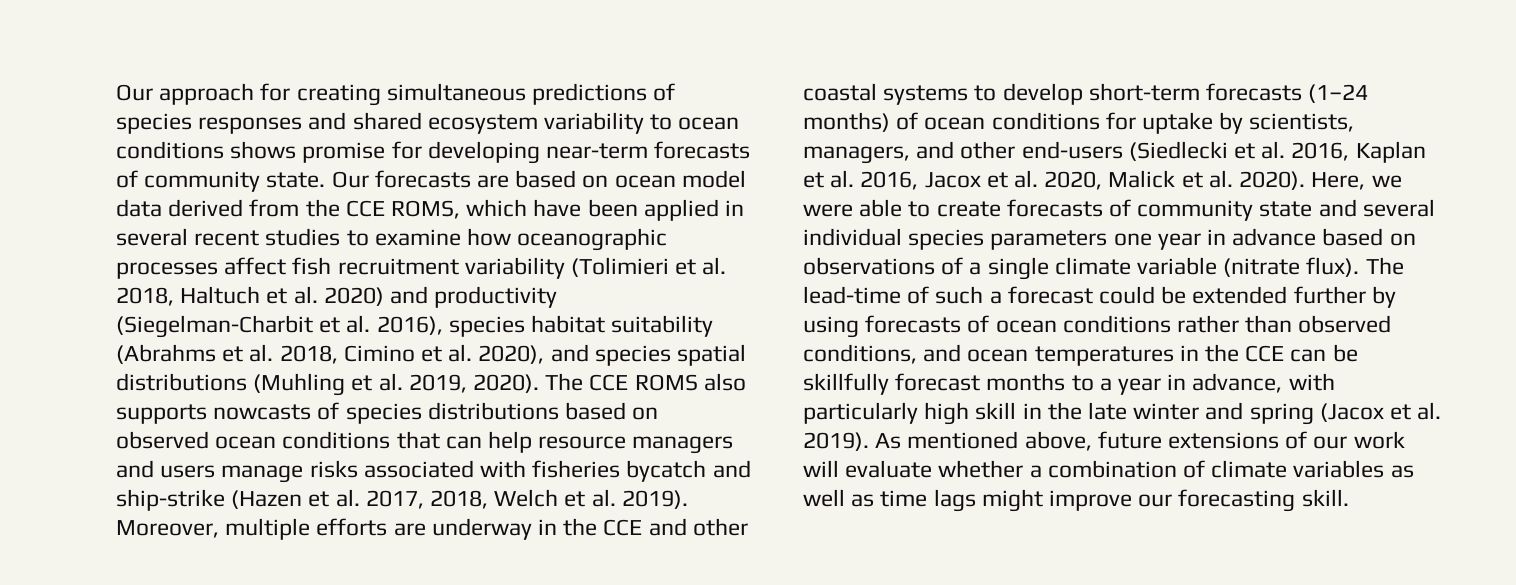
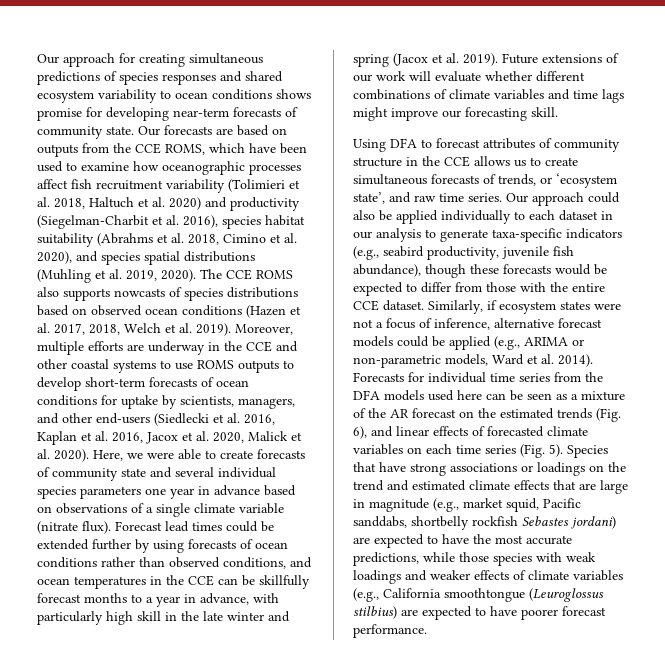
- Our forecasts are based on ocean model data derived from the CCE ROMS, which have been applied in several recent studies to examine how oceanographic processes affect fish recruitment variability (Tolimieri et al. 2018, Haltuch et al. 2020) and productivity (Siegelman-Charbit et al. 2016), species habitat suitability (Abrahms et al. 2018, Cimino et al. 2020), and species spatial distributions (Muhling et al. 2019, 2020).
+ Our forecasts are based on outputs from the CCE ROMS, which have been used to examine how oceanographic processes affect fish recruitment variability (Tolimieri et al. 2018, Haltuch et al. 2020) and productivity (Siegelman-Charbit et al. 2016), species habitat suitability (Abrahms et al. 2018, Cimino et al. 2020), and species spatial distributions (Muhling et al. 2019, 2020).
- The CCE ROMS also supports nowcasts of species distributions based on observed ocean conditions that can help resource managers and users manage risks associated with fisheries bycatch and ship-strike (Hazen et al. 2017, 2018, Welch et al. 2019).
+ The CCE ROMS also supports nowcasts of species distributions based on observed ocean conditions (Hazen et al. 2017, 2018, Welch et al. 2019).
- Moreover, multiple efforts are underway in the CCE and other coastal systems to develop short-term forecasts (1–24 months) of ocean conditions for uptake by scientists, managers, and other end-users (Siedlecki et al. 2016, Kaplan et al. 2016, Jacox et al. 2020, Malick et al. 2020).
+ Moreover, multiple efforts are underway in the CCE and other coastal systems to use ROMS outputs to develop short-term forecasts of ocean conditions for uptake by scientists, managers, and other end-users (Siedlecki et al. 2016, Kaplan et al. 2016, Jacox et al. 2020, Malick et al. 2020).
- The lead-time of such a forecast could be extended further by using forecasts of ocean conditions rather than observed conditions, and ocean temperatures in the CCE can be skillfully forecast months to a year in advance, with particularly high skill in the late winter and spring (Jacox et al. 2019).
+ Forecast lead times could be extended further by using forecasts of ocean conditions rather than observed conditions, and ocean temperatures in the CCE can be skillfully forecast months to a year in advance, with particularly high skill in the late winter and spring (Jacox et al. 2019).
- As mentioned above, future extensions of our work will evaluate whether a combination of climate variables as well as time lags might improve our forecasting skill.
+ Future extensions of our work will evaluate whether different combinations of climate variables and time lags might improve our forecasting skill.
+ Using DFA to forecast attributes of community structure in the CCE allows us to create simultaneous forecasts of trends, or ‘ecosystem state’, and raw time series. Our approach could also be applied individually to each dataset in our analysis to generate taxa-specific indicators (e.g., seabird productivity, juvenile fish abundance), though these forecasts would be expected to differ from those with the entire CCE dataset. Similarly, if ecosystem states were not a focus of inference, alternative forecast models could be applied (e.g., ARIMA or non-parametric models, Ward et al. 2014). Forecasts for individual time series from the DFA models used here can be seen as a mixture of the AR forecast on the estimated trends (Fig. 6), and linear effects of forecasted climate variables on each time series (Fig. 5). Species that have strong associations or loadings on the trend and estimated climate effects that are large in magnitude (e.g., market squid, Pacific sanddabs, shortbelly rockfish Sebastes jordani) are expected to have the most accurate predictions, while those species with weak loadings and weaker effects of climate variables (e.g., California smoothtongue (Leuroglossus stilbius) are expected to have poorer forecast performance.

